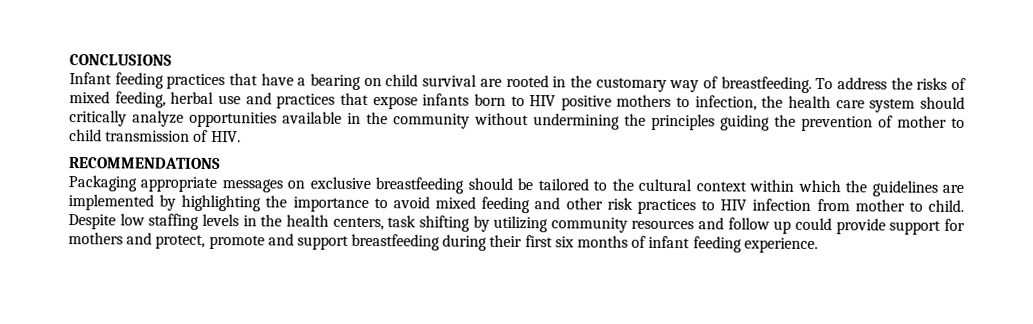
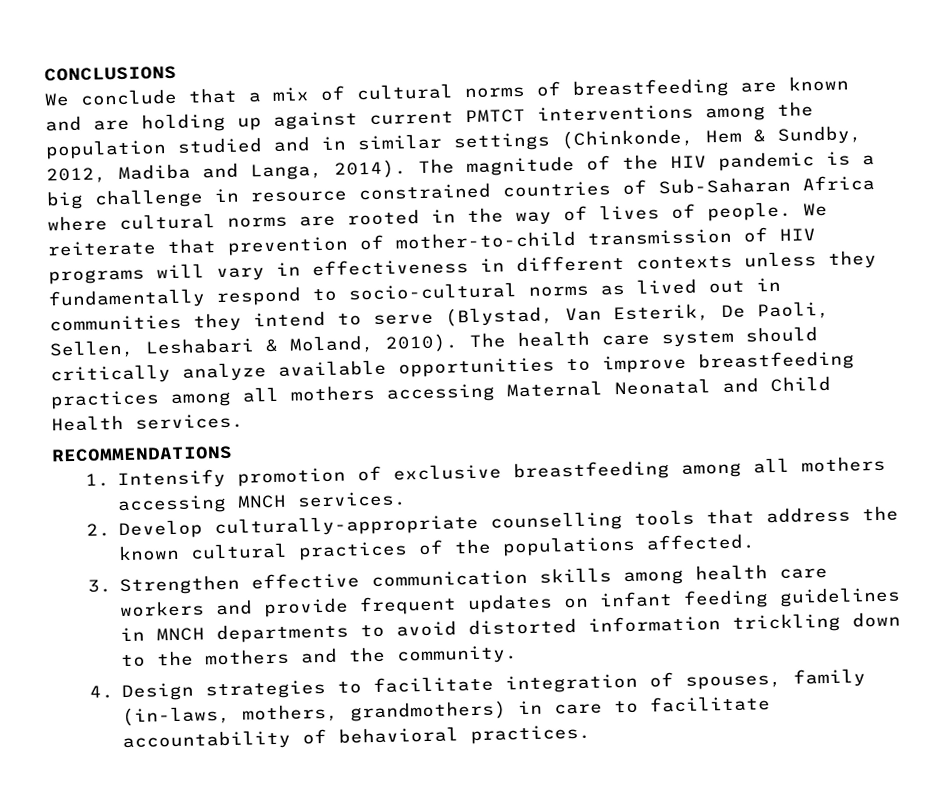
- Infant feeding practices that have a bearing on child survival are rooted in the customary way of breastfeeding. To address the risks of mixed feeding, herbal use and practices that expose infants born to HIV positive mothers to infection, the health care system should critically analyze opportunities available in the community without undermining the principles guiding the prevention of mother to child transmission of HIV.
+ We conclude that a mix of cultural norms of breastfeeding are known and are holding up against current PMTCT interventions among the population studied and in similar settings (Chinkonde, Hem & Sundby, 2012, Madiba and Langa, 2014). The magnitude of the HIV pandemic is a big challenge in resource constrained countries of Sub-Saharan Africa where cultural norms are rooted in the way of lives of people. We reiterate that prevention of mother-to-child transmission of HIV programs will vary in effectiveness in different contexts unless they fundamentally respond to socio-cultural norms as lived out in communities they intend to serve (Blystad, Van Esterik, De Paoli, Sellen, Leshabari & Moland, 2010). The health care system should critically analyze available opportunities to improve breastfeeding practices among all mothers accessing Maternal Neonatal and Child Health services.
  RECOMMENDATIONS
- Packaging appropriate messages on exclusive breastfeeding should be tailored to the cultural context within which the guidelines are implemented by highlighting the importance to avoid mixed feeding and other risk practices to HIV infection from mother to child. Despite low staffing levels in the health centers, task shifting by utilizing community resources and follow up could provide support for mothers and protect, promote and support breastfeeding during their first six months of infant feeding experience.
+ 1. Intensify promotion of exclusive breastfeeding among all mothers accessing MNCH services.
+ 2. Develop culturally-appropriate counselling tools that address the known cultural practices of the populations affected.
+ 3. Strengthen effective communication skills among health care workers and provide frequent updates on infant feeding guidelines in MNCH departments to avoid distorted information trickling down to the mothers and the community.
+ 4. Design strategies to facilitate integration of spouses, family (in-laws, mothers, grandmothers) in care to facilitate accountability of behavioral practices.

